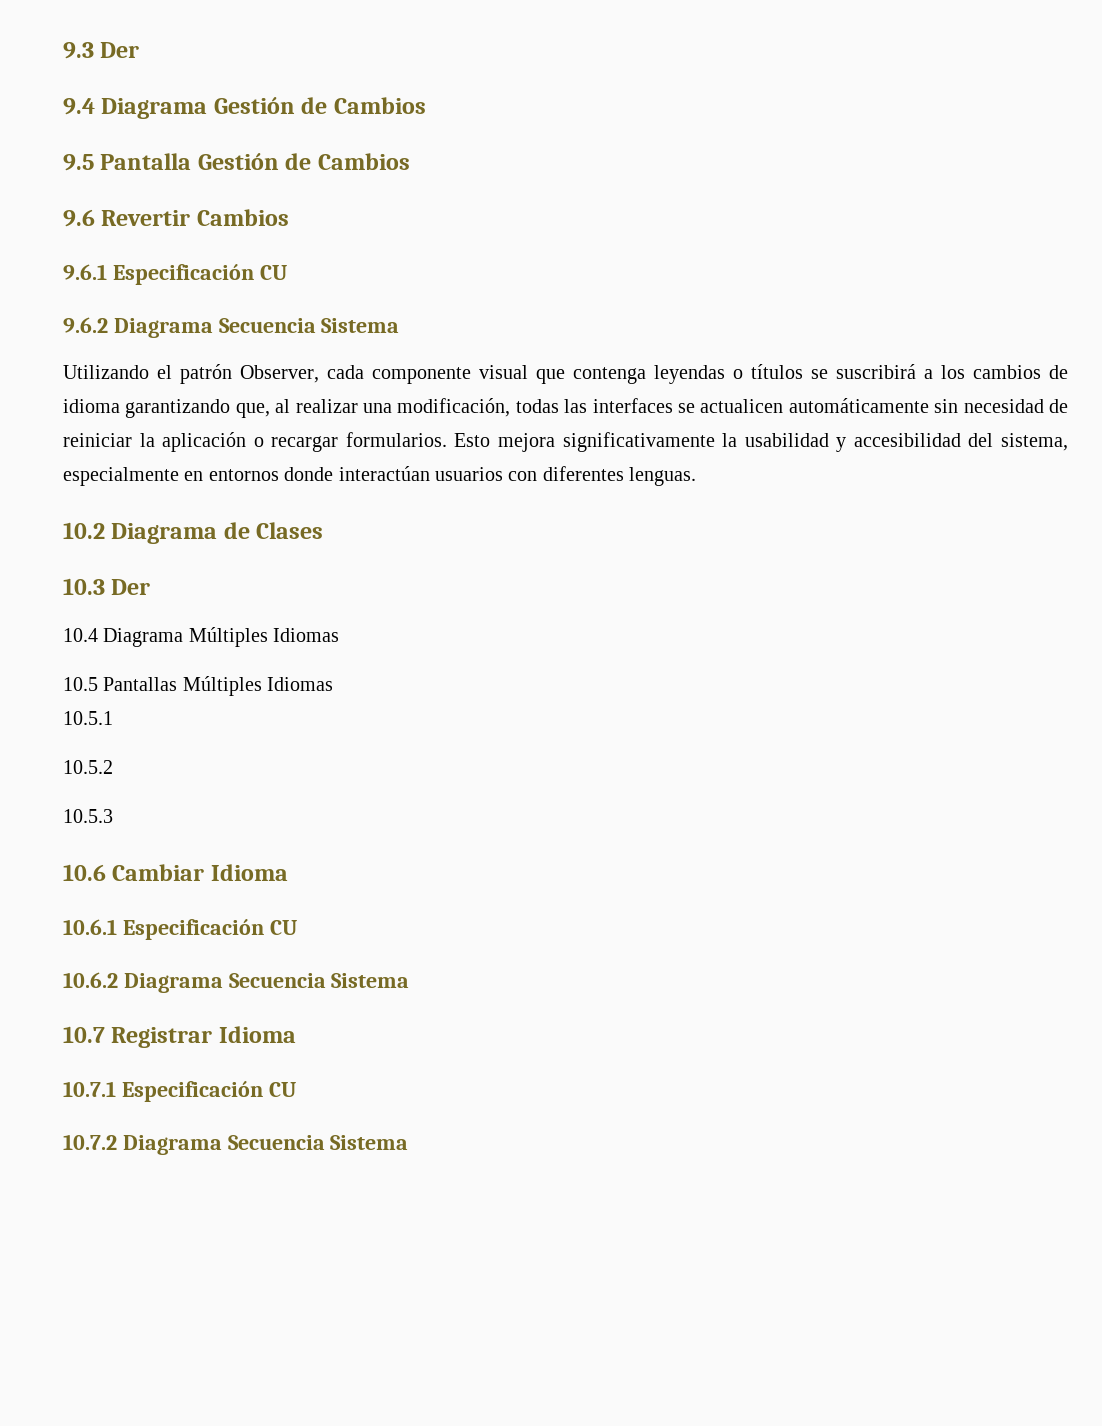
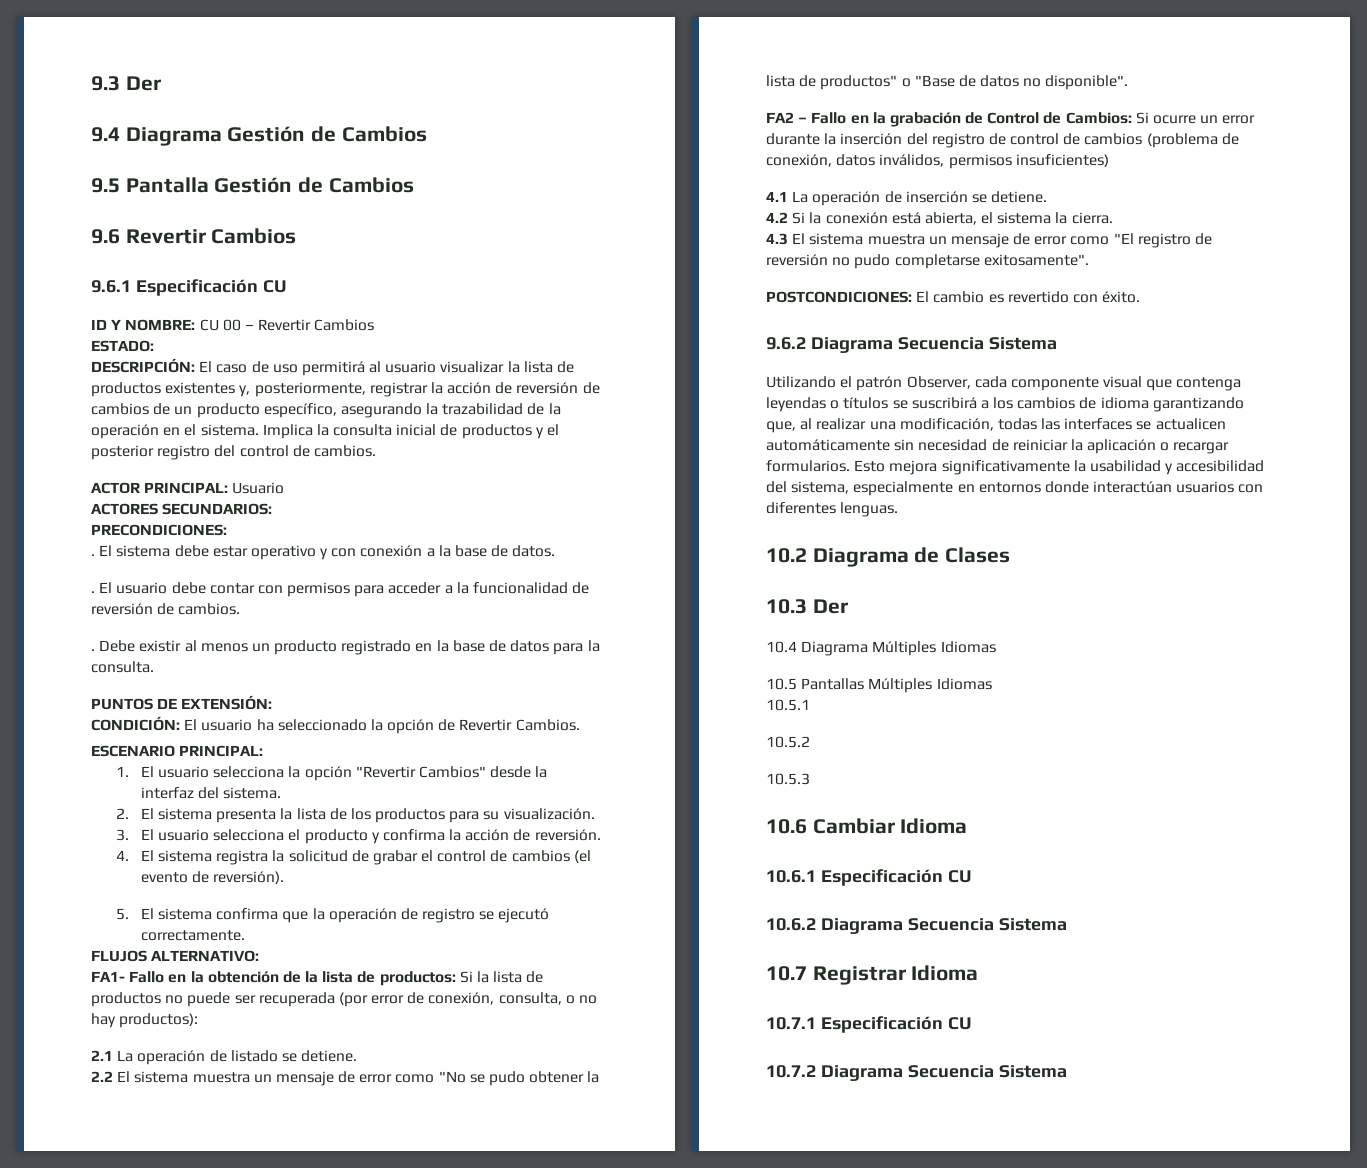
+ ID Y NOMBRE: CU 00 – Revertir Cambios
+ ESTADO:
+ DESCRIPCIÓN: El caso de uso permitirá al usuario visualizar la lista de productos existentes y, posteriormente, registrar la acción de reversión de cambios de un producto específico, asegurando la trazabilidad de la operación en el sistema. Implica la consulta inicial de productos y el posterior registro del control de cambios.
+ ACTOR PRINCIPAL: Usuario
+ ACTORES SECUNDARIOS:
+ PRECONDICIONES:
+ . El sistema debe estar operativo y con conexión a la base de datos.
+ . El usuario debe contar con permisos para acceder a la funcionalidad de reversión de cambios.
+ . Debe existir al menos un producto registrado en la base de datos para la consulta.
+ PUNTOS DE EXTENSIÓN:
+ CONDICIÓN: El usuario ha seleccionado la opción de Revertir Cambios.
+ ESCENARIO PRINCIPAL:
+ 1. El usuario selecciona la opción "Revertir Cambios" desde la interfaz del sistema.
+ 2. El sistema presenta la lista de los productos para su visualización.
+ 3. El usuario selecciona el producto y confirma la acción de reversión.
+ 4. El sistema registra la solicitud de grabar el control de cambios (el evento de reversión).
+ 5. El sistema confirma que la operación de registro se ejecutó correctamente.
+ FLUJOS ALTERNATIVO:
+ FA1- Fallo en la obtención de la lista de productos: Si la lista de productos no puede ser recuperada (por error de conexión, consulta, o no hay productos):
+ 2.1 La operación de listado se detiene.
+ 2.2 El sistema muestra un mensaje de error como "No se pudo obtener la lista de productos" o "Base de datos no disponible".
+ FA2 – Fallo en la grabación de Control de Cambios: Si ocurre un error durante la inserción del registro de control de cambios (problema de conexión, datos inválidos, permisos insuficientes)
+ 4.1 La operación de inserción se detiene.
+ 4.2 Si la conexión está abierta, el sistema la cierra.
+ 4.3 El sistema muestra un mensaje de error como "El registro de reversión no pudo completarse exitosamente".
+ POSTCONDICIONES: El cambio es revertido con éxito.

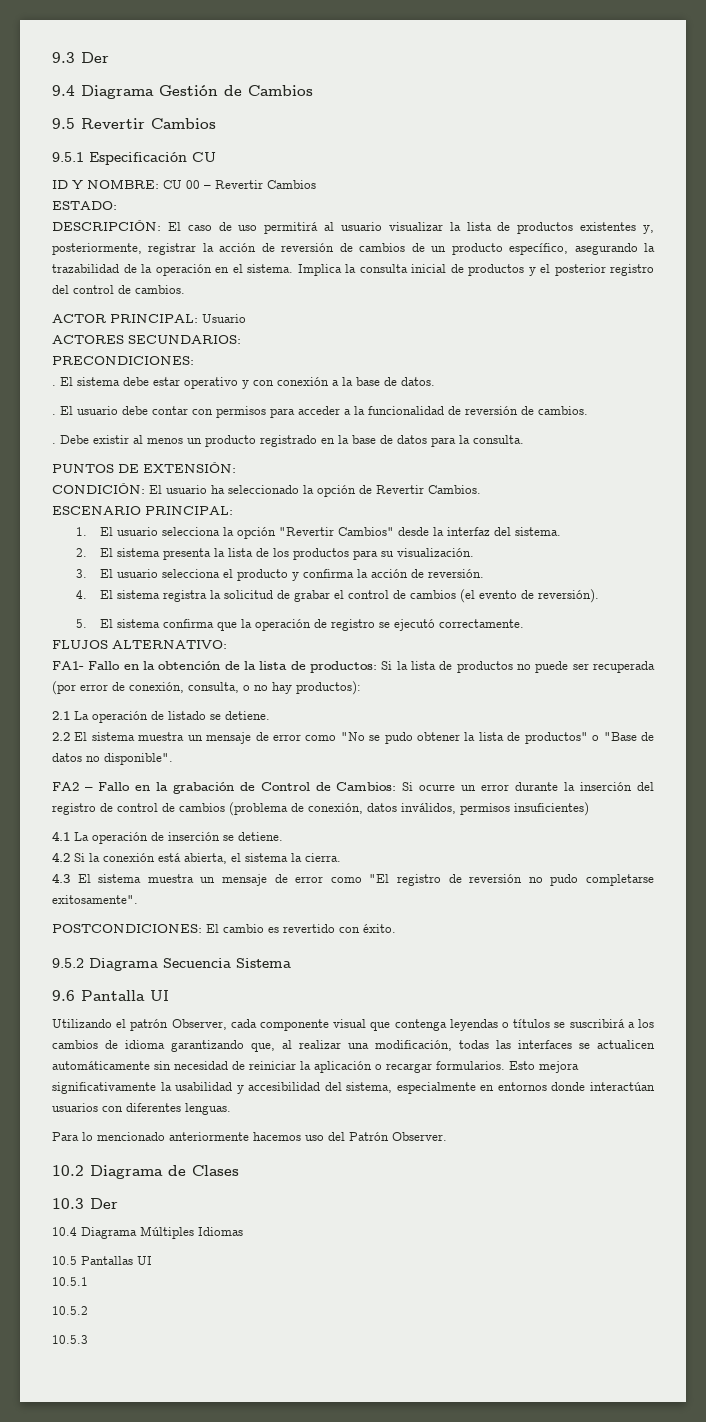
- 9.5 Pantalla Gestión de Cambios
- 9.6 Revertir Cambios
- 9.6.1 Especificación CU
+ 9.5 Revertir Cambios
+ 9.5.1 Especificación CU
- 9.6.2 Diagrama Secuencia Sistema
+ 9.5.2 Diagrama Secuencia Sistema
+ 9.6 Pantalla UI
+ Para lo mencionado anteriormente hacemos uso del Patrón Observer.
- 10.5 Pantallas Múltiples Idiomas
+ 10.5 Pantallas UI
- 10.6 Cambiar Idioma
- 10.6.1 Especificación CU
- 10.6.2 Diagrama Secuencia Sistema
- 10.7 Registrar Idioma
- 10.7.1 Especificación CU
- 10.7.2 Diagrama Secuencia Sistema

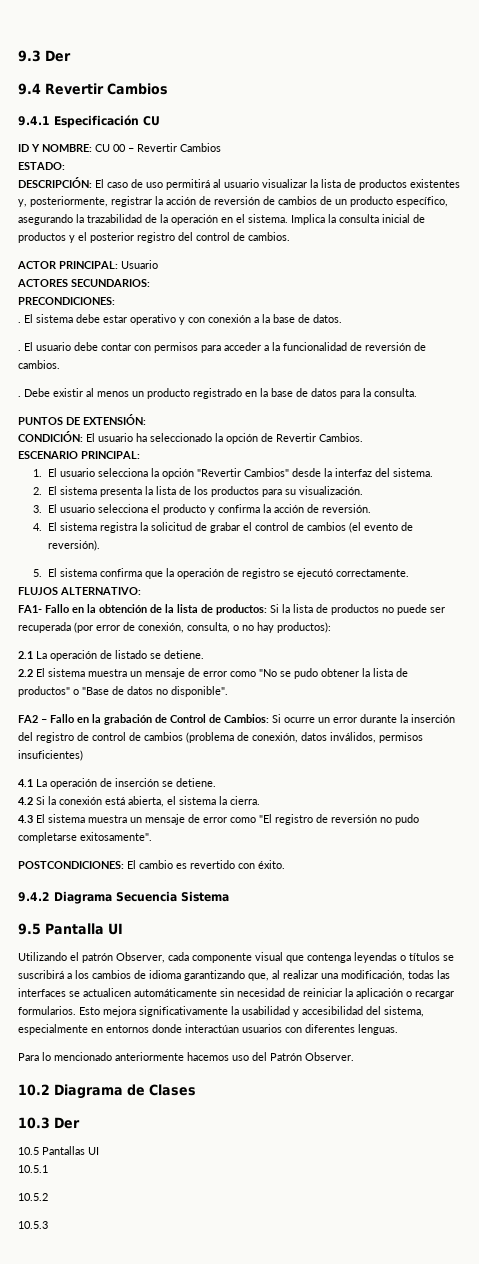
- 9.4 Diagrama Gestión de Cambios
- 9.5 Revertir Cambios
- 9.5.1 Especificación CU
+ 9.4 Revertir Cambios
+ 9.4.1 Especificación CU
- 9.5.2 Diagrama Secuencia Sistema
+ 9.4.2 Diagrama Secuencia Sistema
- 9.6 Pantalla UI
+ 9.5 Pantalla UI
- 10.4 Diagrama Múltiples Idiomas

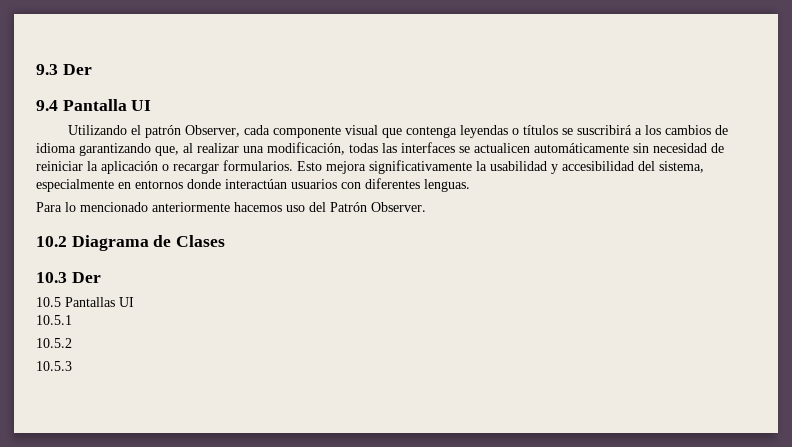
- 9.4 Revertir Cambios
- 9.4.1 Especificación CU
- ID Y NOMBRE: CU 00 – Revertir Cambios
- ESTADO:
- DESCRIPCIÓN: El caso de uso permitirá al usuario visualizar la lista de productos existentes y, posteriormente, registrar la acción de reversión de cambios de un producto específico, asegurando la trazabilidad de la operación en el sistema. Implica la consulta inicial de productos y el posterior registro del control de cambios.
- ACTOR PRINCIPAL: Usuario
- ACTORES SECUNDARIOS:
- PRECONDICIONES:
- . El sistema debe estar operativo y con conexión a la base de datos.
- . El usuario debe contar con permisos para acceder a la funcionalidad de reversión de cambios.
- . Debe existir al menos un producto registrado en la base de datos para la consulta.
- PUNTOS DE EXTENSIÓN:
- CONDICIÓN: El usuario ha seleccionado la opción de Revertir Cambios.
- ESCENARIO PRINCIPAL:
- 1. El usuario selecciona la opción "Revertir Cambios" desde la interfaz del sistema.
- 2. El sistema presenta la lista de los productos para su visualización.
- 3. El usuario selecciona el producto y confirma la acción de reversión.
- 4. El sistema registra la solicitud de grabar el control de cambios (el evento de reversión).
- 5. El sistema confirma que la operación de registro se ejecutó correctamente.
- FLUJOS ALTERNATIVO:
- FA1- Fallo en la obtención de la lista de productos: Si la lista de productos no puede ser recuperada (por error de conexión, consulta, o no hay productos):
- 2.1 La operación de listado se detiene.
- 2.2 El sistema muestra un mensaje de error como "No se pudo obtener la lista de productos" o "Base de datos no disponible".
- FA2 – Fallo en la grabación de Control de Cambios: Si ocurre un error durante la inserción del registro de control de cambios (problema de conexión, datos inválidos, permisos insuficientes)
- 4.1 La operación de inserción se detiene.
- 4.2 Si la conexión está abierta, el sistema la cierra.
- 4.3 El sistema muestra un mensaje de error como "El registro de reversión no pudo completarse exitosamente".
- POSTCONDICIONES: El cambio es revertido con éxito.
- 9.4.2 Diagrama Secuencia Sistema
- 9.5 Pantalla UI
+ 9.4 Pantalla UI

